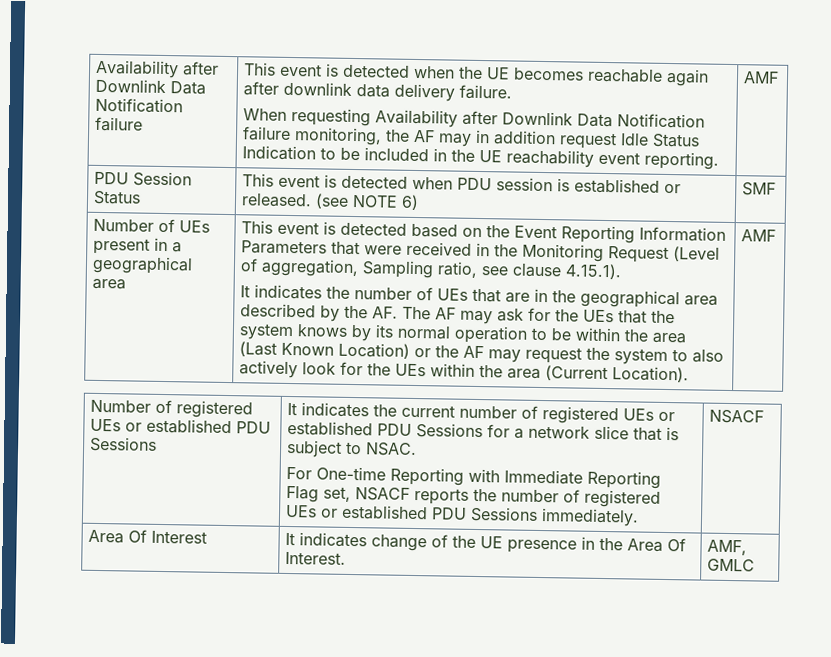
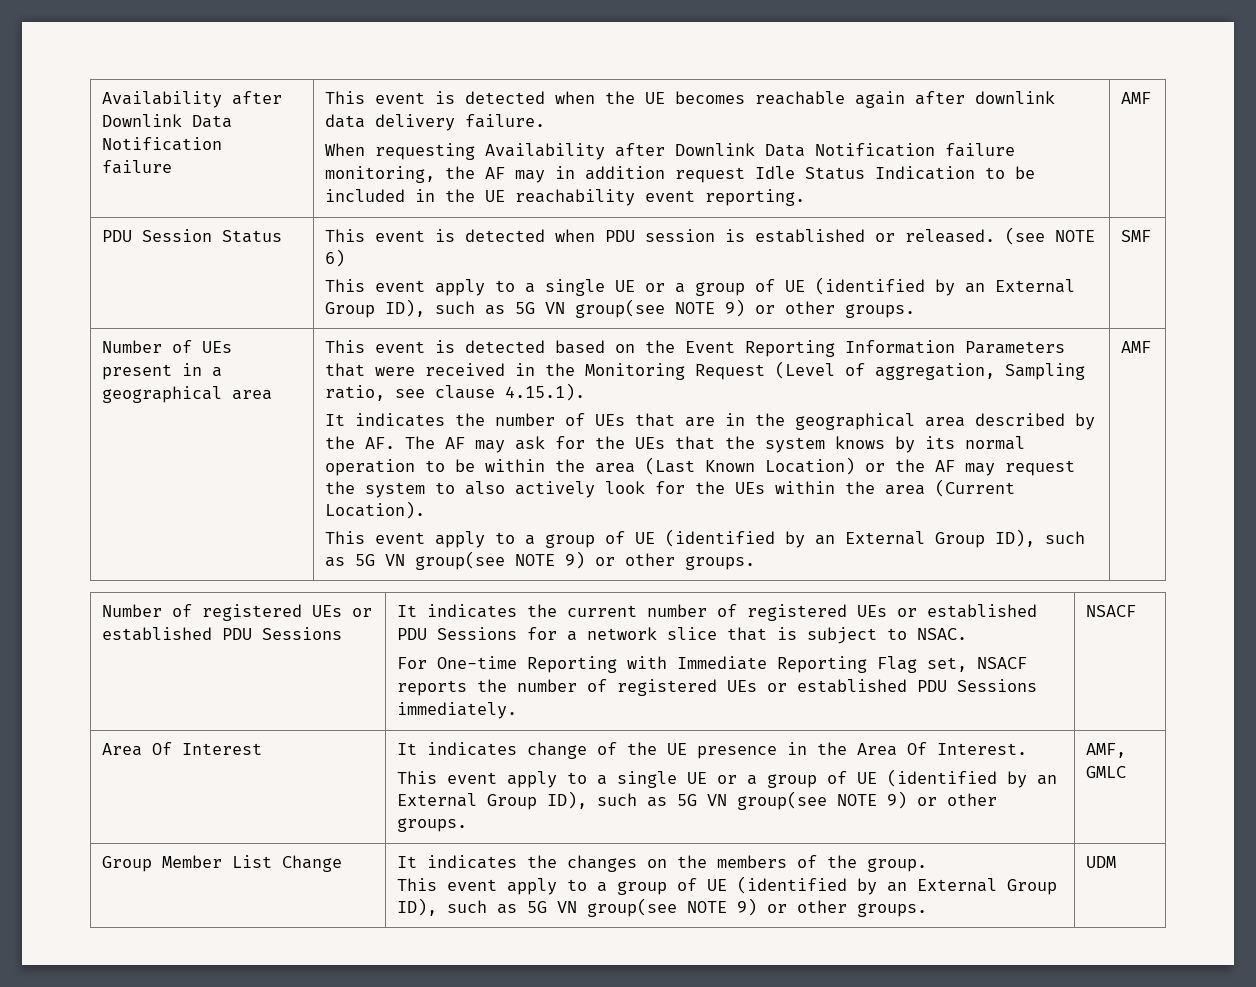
  (see NOTE 6)
+ This event apply to a single UE or a group of UE (identified by an External Group ID), such as 5G VN group(see NOTE 9) or other groups.
  It indicates the number of UEs that are in the geographical area described by the AF. The AF may ask for the UEs that the system knows by its normal operation to be within the area (Last Known Location) or the AF may request the system to also actively look for the UEs within the area (Current Location).
+ This event apply to a group of UE (identified by an External Group ID), such as 5G VN group(see NOTE 9) or other groups.
- AMF, GMLC
+ This event apply to a single UE or a group of UE (identified by an External Group ID), such as 5G VN group(see NOTE 9) or other groups. | AMF, GMLC
+ Group Member List Change | It indicates the changes on the members of the group.
+ This event apply to a group of UE (identified by an External Group ID), such as 5G VN group(see NOTE 9) or other groups. | UDM

